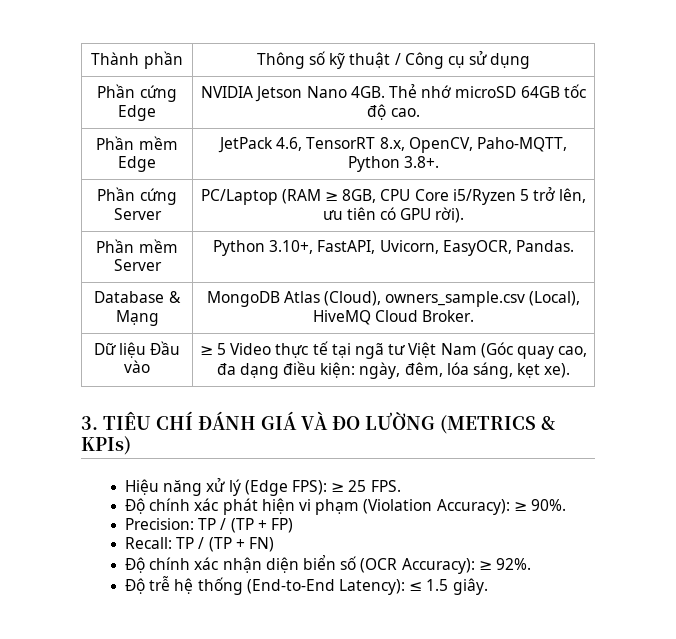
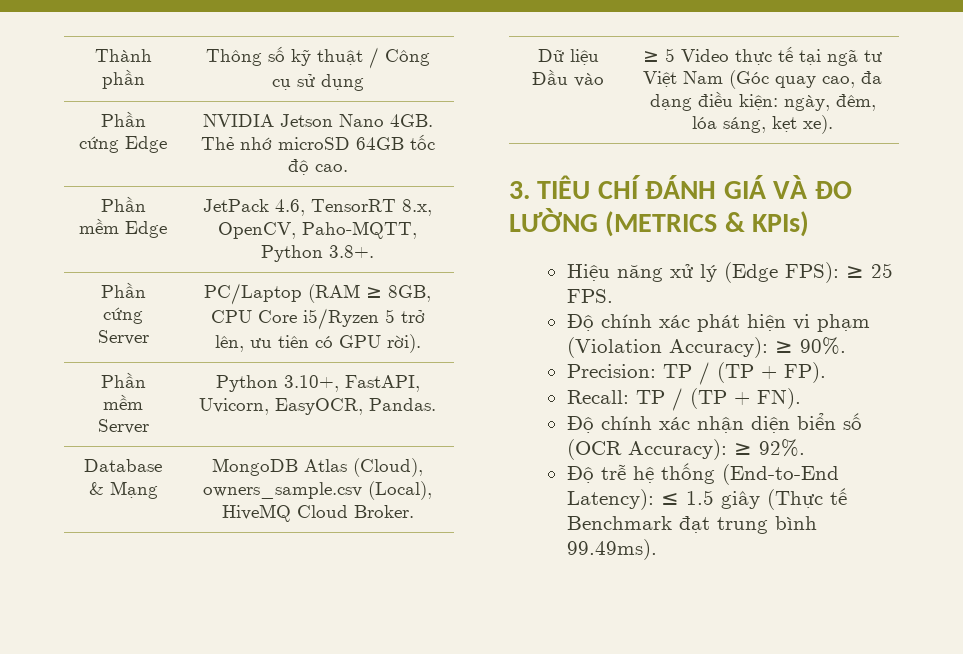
- Precision: TP / (TP + FP)
+ Precision: TP / (TP + FP).
- Recall: TP / (TP + FN)
+ Recall: TP / (TP + FN).
- Độ trễ hệ thống (End-to-End Latency): ≤ 1.5 giây.
+ Độ trễ hệ thống (End-to-End Latency): ≤ 1.5 giây (Thực tế Benchmark đạt trung bình 99.49ms).

